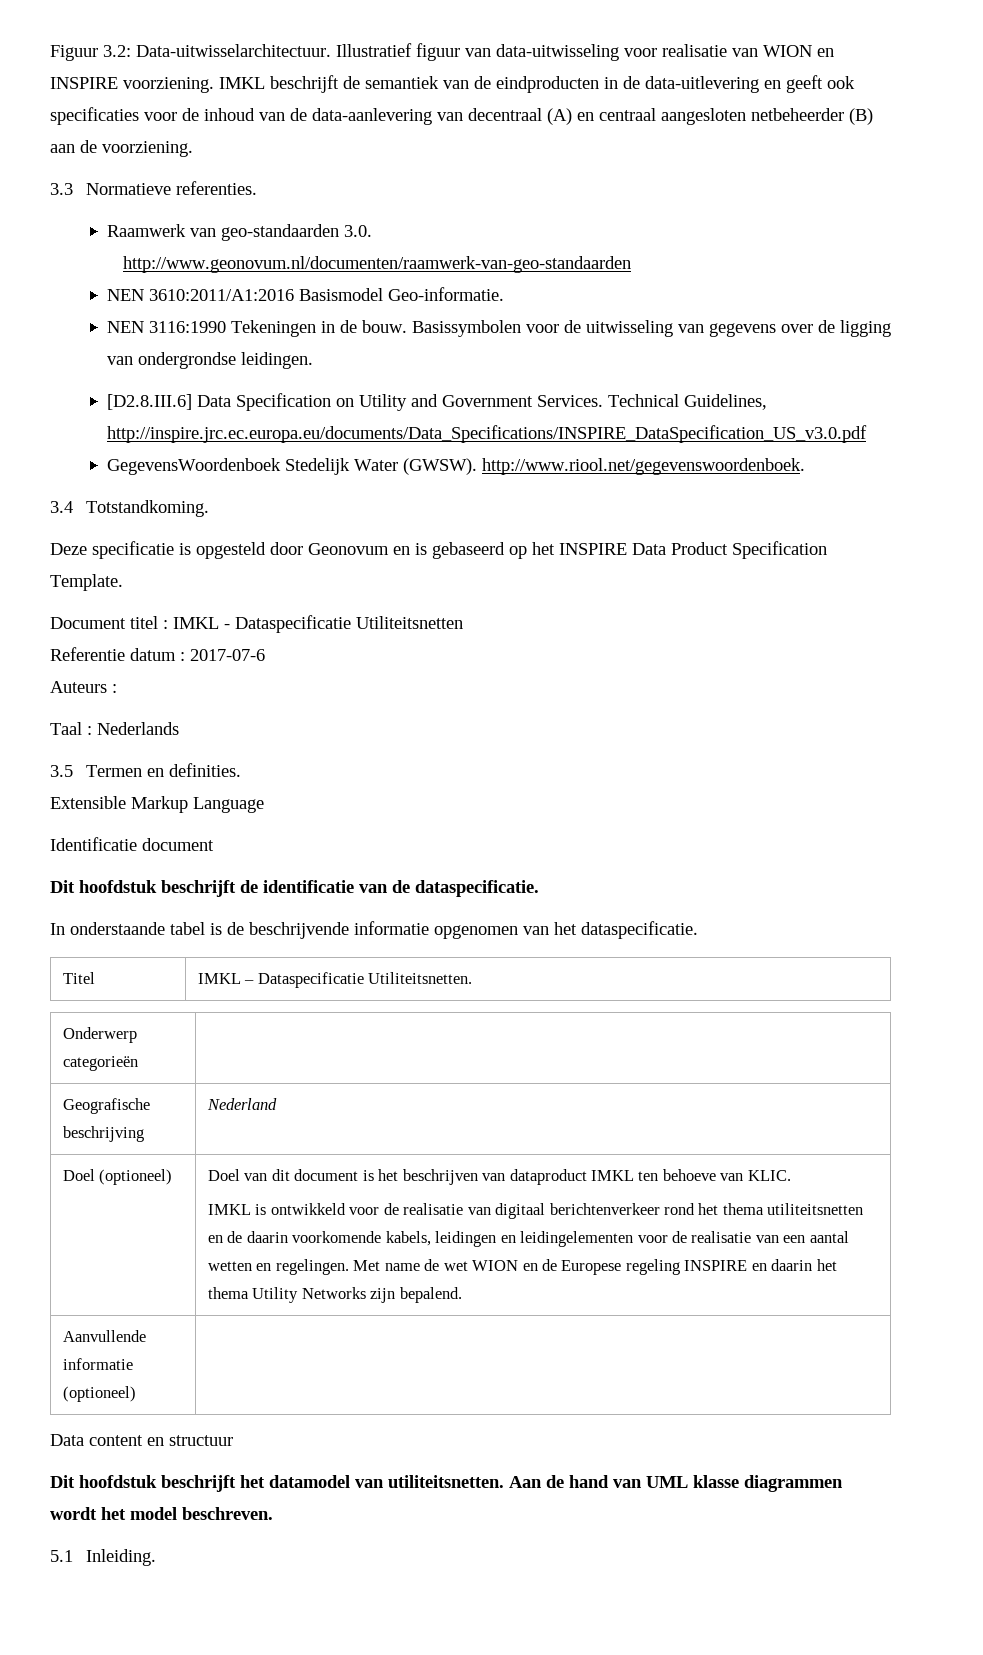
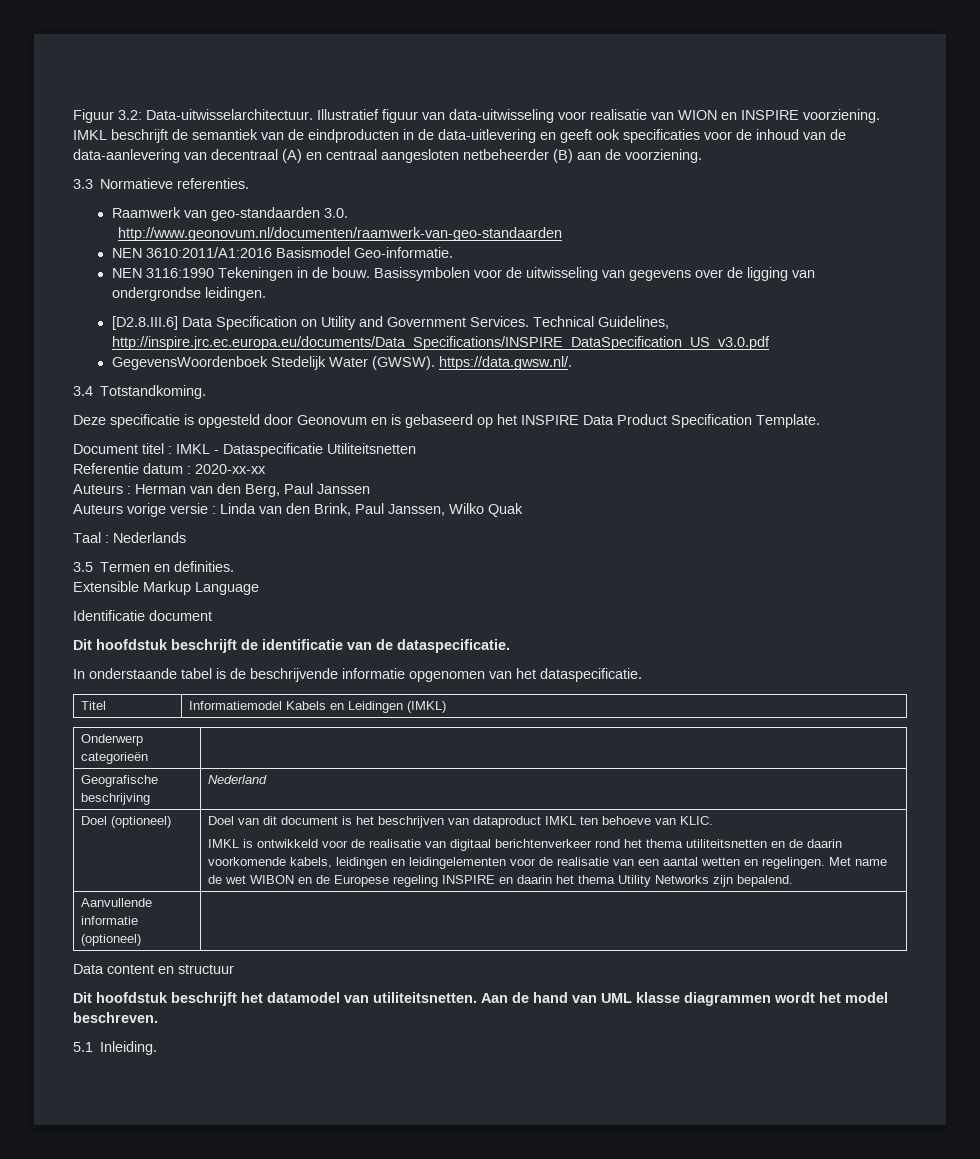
- GegevensWoordenboek Stedelijk Water (GWSW). http://www.riool.net/gegevenswoordenboek.
+ GegevensWoordenboek Stedelijk Water (GWSW). https://data.gwsw.nl/.
- Referentie datum : 2017-07-6
+ Referentie datum : 2020-xx-xx
- Auteurs :
+ Auteurs : Herman van den Berg, Paul Janssen
+ Auteurs vorige versie : Linda van den Brink, Paul Janssen, Wilko Quak
- Titel | IMKL – Dataspecificatie Utiliteitsnetten.
+ Titel | Informatiemodel Kabels en Leidingen (IMKL)
- Met name de wet WION en de Europese regeling INSPIRE en daarin het thema Utility Networks zijn bepalend.
+ Met name de wet WIBON en de Europese regeling INSPIRE en daarin het thema Utility Networks zijn bepalend.

